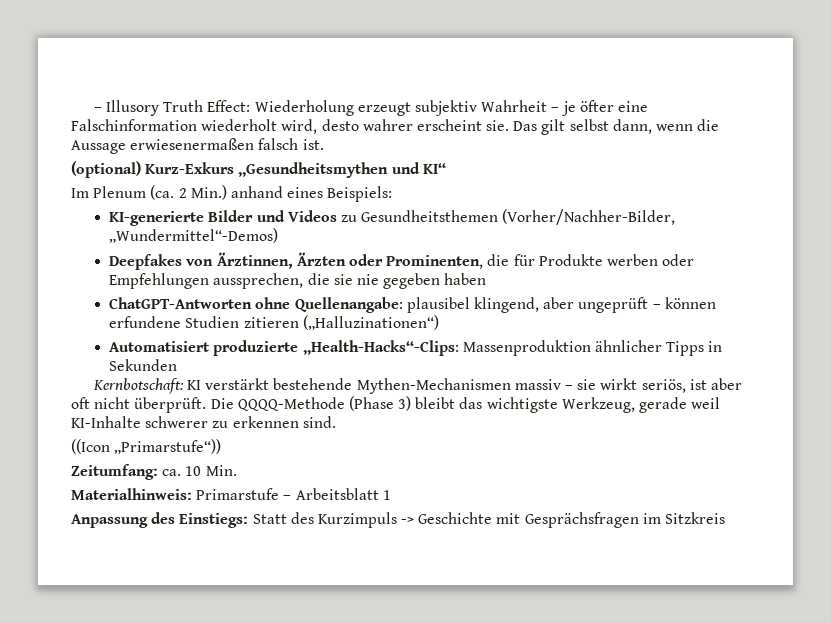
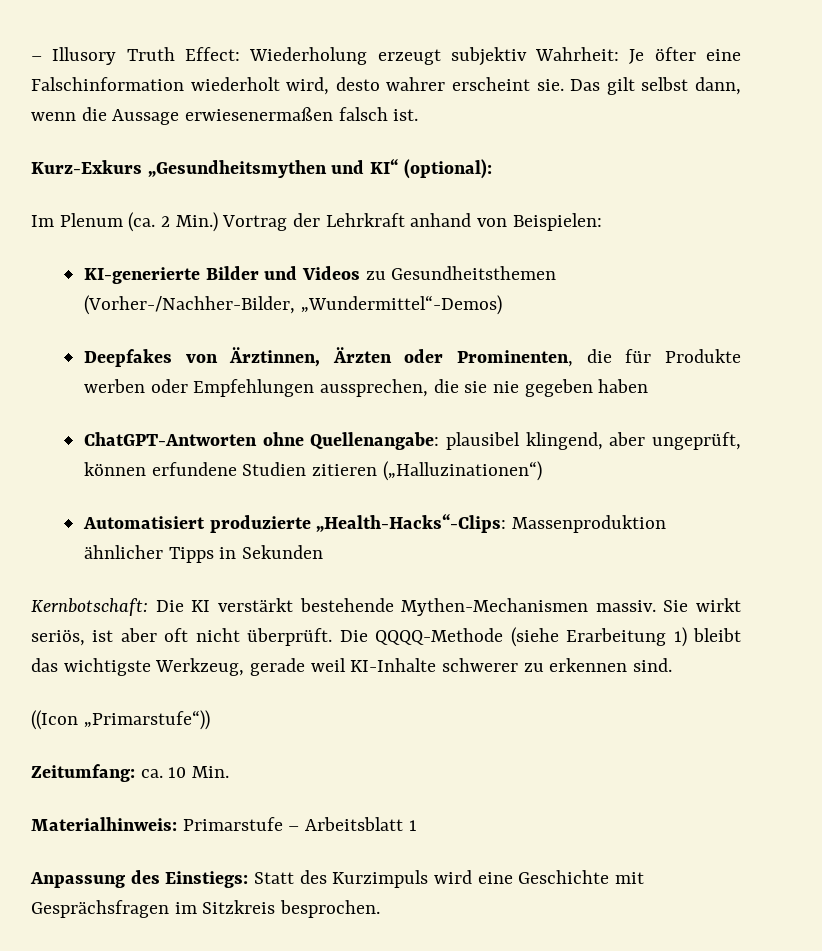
- – Illusory Truth Effect: Wiederholung erzeugt subjektiv Wahrheit – je öfter eine Falschinformation wiederholt wird, desto wahrer erscheint sie.
+ – Illusory Truth Effect: Wiederholung erzeugt subjektiv Wahrheit: Je öfter eine Falschinformation wiederholt wird, desto wahrer erscheint sie.
- (optional) Kurz-Exkurs „Gesundheitsmythen und KI“
+ Kurz-Exkurs „Gesundheitsmythen und KI“ (optional):
- Im Plenum (ca. 2 Min.) anhand eines Beispiels:
+ Im Plenum (ca. 2 Min.) Vortrag der Lehrkraft anhand von Beispielen:
- KI-generierte Bilder und Videos zu Gesundheitsthemen (Vorher/Nachher-Bilder, „Wundermittel“-Demos)
+ KI-generierte Bilder und Videos zu Gesundheitsthemen (Vorher-/Nachher-Bilder, „Wundermittel“-Demos)
- ChatGPT-Antworten ohne Quellenangabe: plausibel klingend, aber ungeprüft – können erfundene Studien zitieren („Halluzinationen“)
+ ChatGPT-Antworten ohne Quellenangabe: plausibel klingend, aber ungeprüft, können erfundene Studien zitieren („Halluzinationen“)
- Kernbotschaft: KI verstärkt bestehende Mythen-Mechanismen massiv – sie wirkt seriös, ist aber oft nicht überprüft.
+ Kernbotschaft: Die KI verstärkt bestehende Mythen-Mechanismen massiv. Sie wirkt seriös, ist aber oft nicht überprüft.
- Die QQQQ-Methode (Phase 3) bleibt das wichtigste Werkzeug, gerade weil KI-Inhalte schwerer zu erkennen sind.
+ Die QQQQ-Methode (siehe Erarbeitung 1) bleibt das wichtigste Werkzeug, gerade weil KI-Inhalte schwerer zu erkennen sind.
- Anpassung des Einstiegs: Statt des Kurzimpuls -> Geschichte mit Gesprächsfragen im Sitzkreis
+ Anpassung des Einstiegs: Statt des Kurzimpuls wird eine Geschichte mit Gesprächsfragen im Sitzkreis besprochen.

